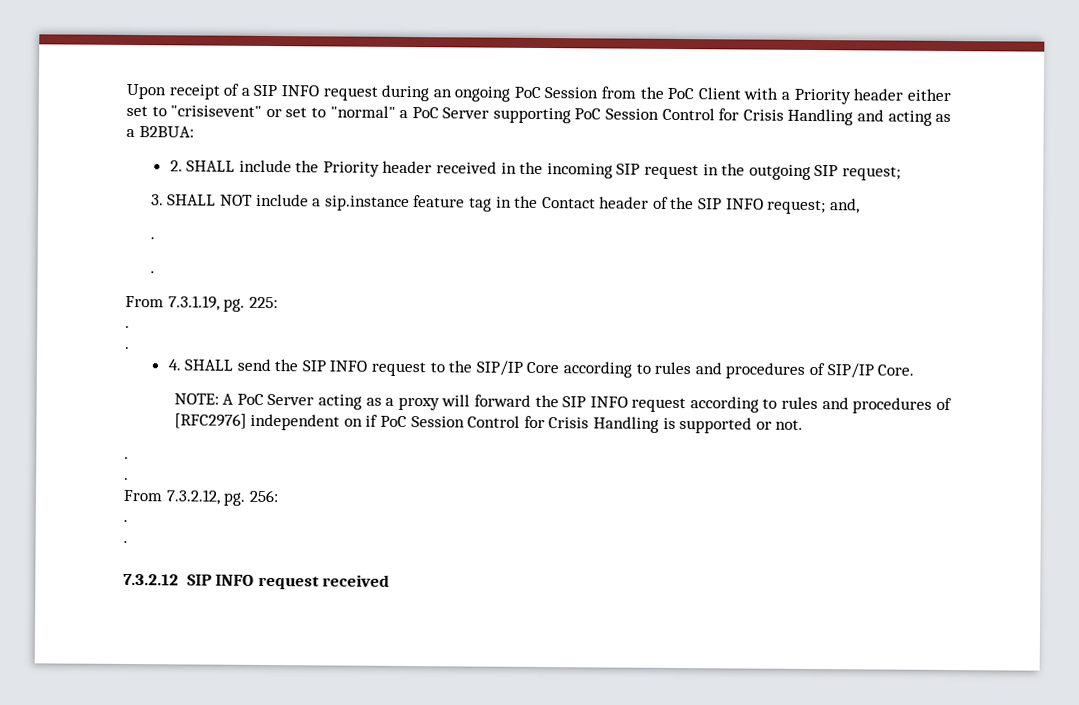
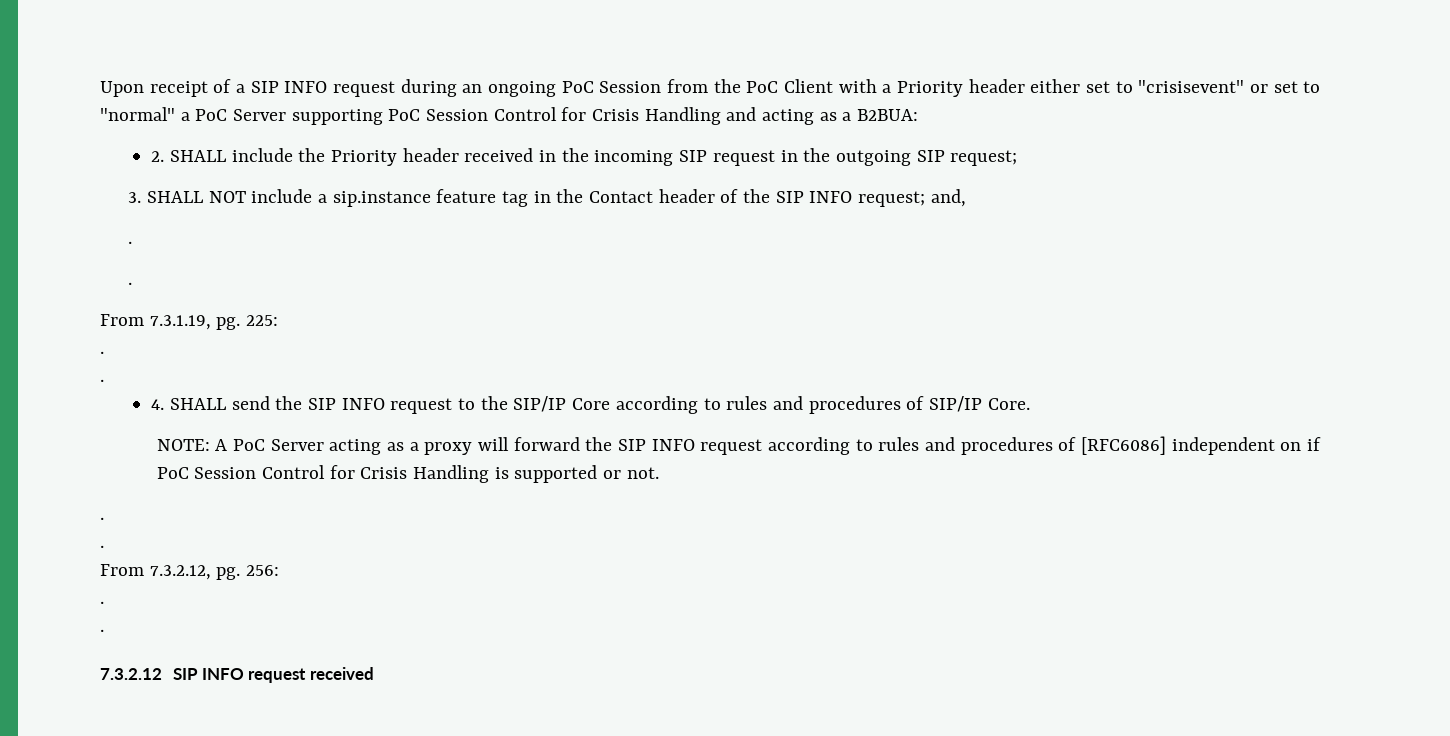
- NOTE: A PoC Server acting as a proxy will forward the SIP INFO request according to rules and procedures of [RFC2976] independent on if PoC Session Control for Crisis Handling is supported or not.
+ NOTE: A PoC Server acting as a proxy will forward the SIP INFO request according to rules and procedures of [RFC6086] independent on if PoC Session Control for Crisis Handling is supported or not.

